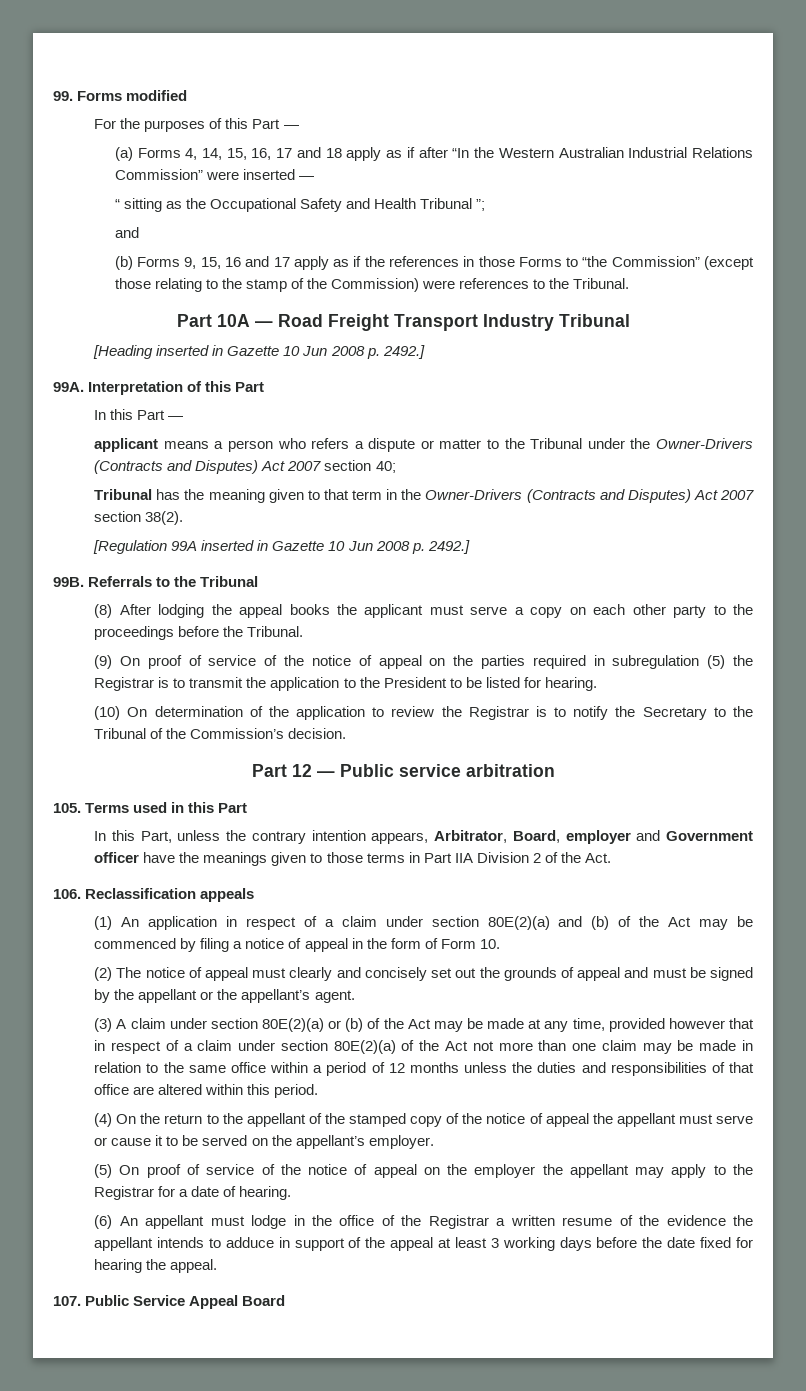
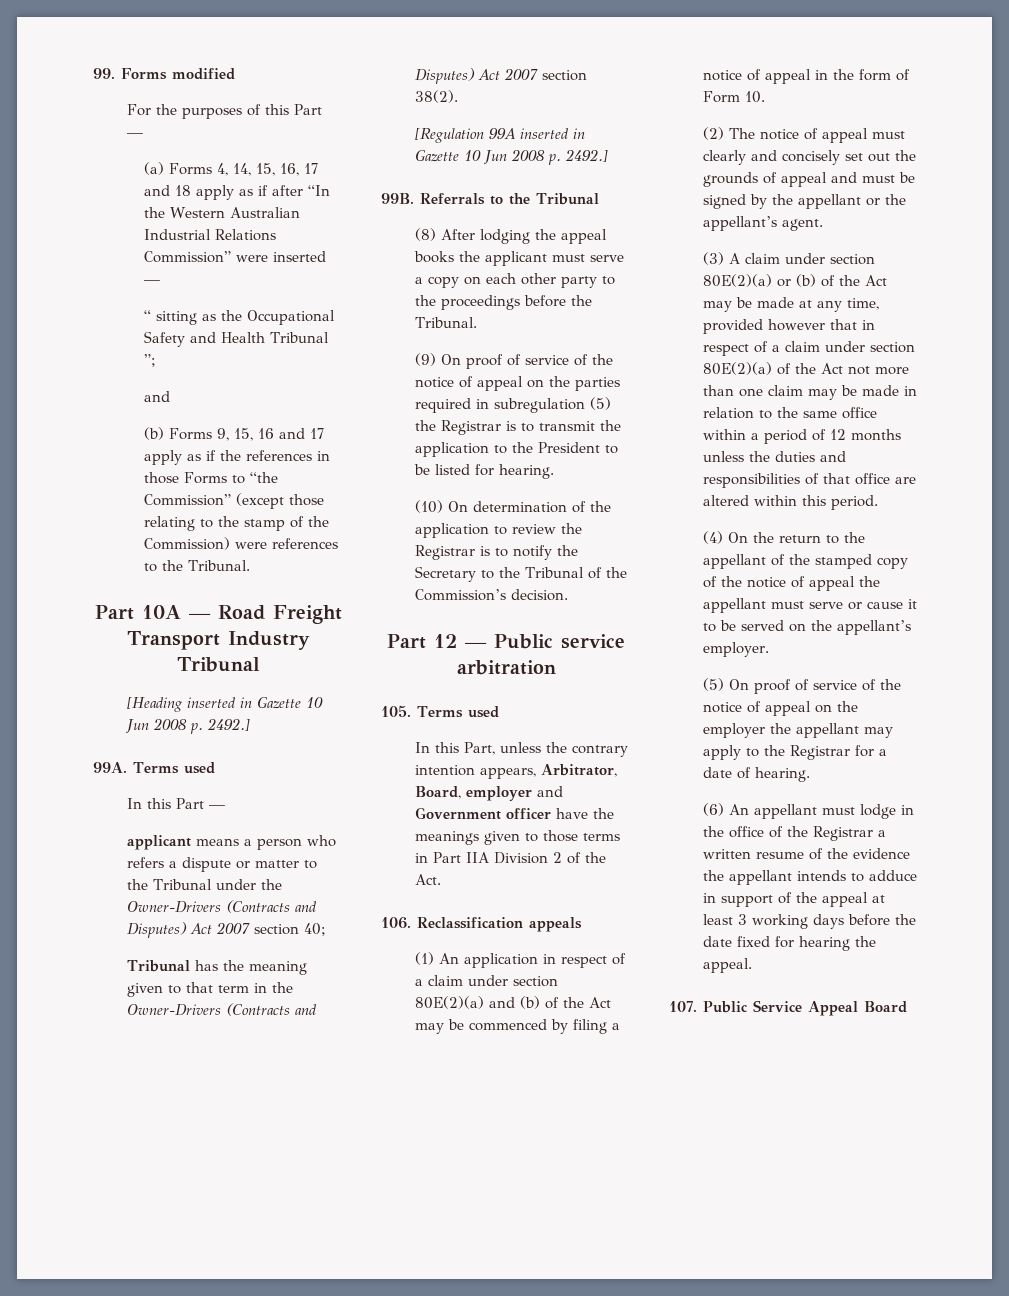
- 99A. Interpretation of this Part
+ 99A. Terms used
- 105. Terms used in this Part
+ 105. Terms used

